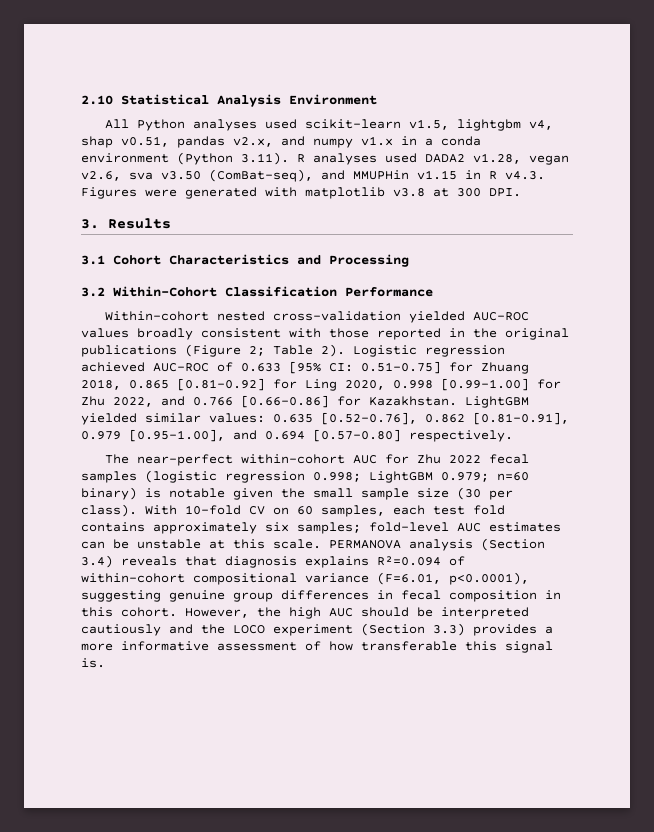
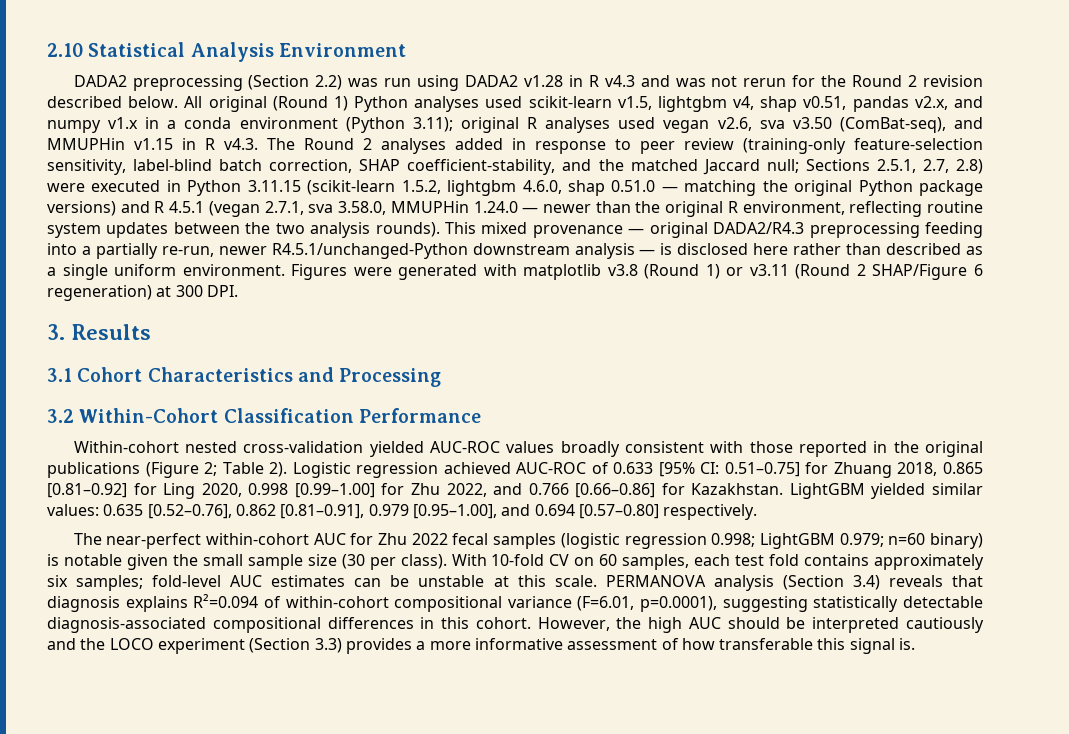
- All Python analyses used scikit-learn v1.5, lightgbm v4, shap v0.51, pandas v2.x, and numpy v1.x in a conda environment (Python 3.11). R analyses used DADA2 v1.28, vegan v2.6, sva v3.50 (ComBat-seq), and MMUPHin v1.15 in R v4.3. Figures were generated with matplotlib v3.8 at 300 DPI.
+ DADA2 preprocessing (Section 2.2) was run using DADA2 v1.28 in R v4.3 and was not rerun for the Round 2 revision described below. All original (Round 1) Python analyses used scikit-learn v1.5, lightgbm v4, shap v0.51, pandas v2.x, and numpy v1.x in a conda environment (Python 3.11); original R analyses used vegan v2.6, sva v3.50 (ComBat-seq), and MMUPHin v1.15 in R v4.3. The Round 2 analyses added in response to peer review (training-only feature-selection sensitivity, label-blind batch correction, SHAP coefficient-stability, and the matched Jaccard null; Sections 2.5.1, 2.7, 2.8) were executed in Python 3.11.15 (scikit-learn 1.5.2, lightgbm 4.6.0, shap 0.51.0 — matching the original Python package versions) and R 4.5.1 (vegan 2.7.1, sva 3.58.0, MMUPHin 1.24.0 — newer than the original R environment, reflecting routine system updates between the two analysis rounds). This mixed provenance — original DADA2/R4.3 preprocessing feeding into a partially re-run, newer R4.5.1/unchanged-Python downstream analysis — is disclosed here rather than described as a single uniform environment. Figures were generated with matplotlib v3.8 (Round 1) or v3.11 (Round 2 SHAP/Figure 6 regeneration) at 300 DPI.
- PERMANOVA analysis (Section 3.4) reveals that diagnosis explains R²=0.094 of within-cohort compositional variance (F=6.01, p<0.0001), suggesting genuine group differences in fecal composition in this cohort.
+ PERMANOVA analysis (Section 3.4) reveals that diagnosis explains R²=0.094 of within-cohort compositional variance (F=6.01, p=0.0001), suggesting statistically detectable diagnosis-associated compositional differences in this cohort.

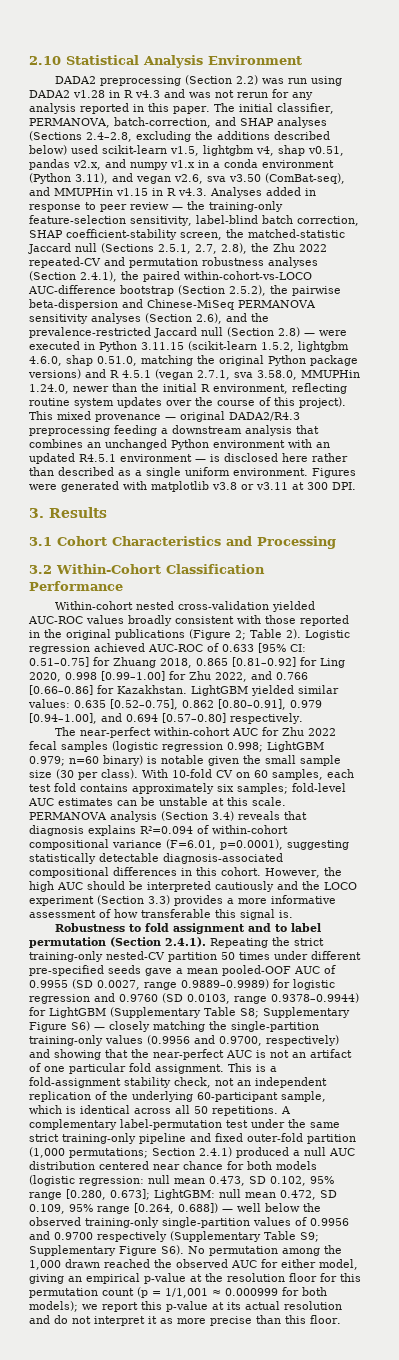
- DADA2 preprocessing (Section 2.2) was run using DADA2 v1.28 in R v4.3 and was not rerun for the Round 2 revision described below. All original (Round 1) Python analyses used scikit-learn v1.5, lightgbm v4, shap v0.51, pandas v2.x, and numpy v1.x in a conda environment (Python 3.11); original R analyses used vegan v2.6, sva v3.50 (ComBat-seq), and MMUPHin v1.15 in R v4.3. The Round 2 analyses added in response to peer review (training-only feature-selection sensitivity, label-blind batch correction, SHAP coefficient-stability, and the matched Jaccard null; Sections 2.5.1, 2.7, 2.8) were executed in Python 3.11.15 (scikit-learn 1.5.2, lightgbm 4.6.0, shap 0.51.0 — matching the original Python package versions) and R 4.5.1 (vegan 2.7.1, sva 3.58.0, MMUPHin 1.24.0 — newer than the original R environment, reflecting routine system updates between the two analysis rounds).
+ DADA2 preprocessing (Section 2.2) was run using DADA2 v1.28 in R v4.3 and was not rerun for any analysis reported in this paper. The initial classifier, PERMANOVA, batch-correction, and SHAP analyses (Sections 2.4–2.8, excluding the additions described below) used scikit-learn v1.5, lightgbm v4, shap v0.51, pandas v2.x, and numpy v1.x in a conda environment (Python 3.11), and vegan v2.6, sva v3.50 (ComBat-seq), and MMUPHin v1.15 in R v4.3. Analyses added in response to peer review — the training-only feature-selection sensitivity, label-blind batch correction, SHAP coefficient-stability screen, the matched-statistic Jaccard null (Sections 2.5.1, 2.7, 2.8), the Zhu 2022 repeated-CV and permutation robustness analyses (Section 2.4.1), the paired within-cohort-vs-LOCO AUC-difference bootstrap (Section 2.5.2), the pairwise beta-dispersion and Chinese-MiSeq PERMANOVA sensitivity analyses (Section 2.6), and the prevalence-restricted Jaccard null (Section 2.8) — were executed in Python 3.11.15 (scikit-learn 1.5.2, lightgbm 4.6.0, shap 0.51.0, matching the original Python package versions) and R 4.5.1 (vegan 2.7.1, sva 3.58.0, MMUPHin 1.24.0, newer than the initial R environment, reflecting routine system updates over the course of this project).
- This mixed provenance — original DADA2/R4.3 preprocessing feeding into a partially re-run, newer R4.5.1/unchanged-Python downstream analysis — is disclosed here rather than described as a single uniform environment.
+ This mixed provenance — original DADA2/R4.3 preprocessing feeding a downstream analysis that combines an unchanged Python environment with an updated R4.5.1 environment — is disclosed here rather than described as a single uniform environment.
- Figures were generated with matplotlib v3.8 (Round 1) or v3.11 (Round 2 SHAP/Figure 6 regeneration) at 300 DPI.
+ Figures were generated with matplotlib v3.8 or v3.11 at 300 DPI.
- LightGBM yielded similar values: 0.635 [0.52–0.76], 0.862 [0.81–0.91], 0.979 [0.95–1.00], and 0.694 [0.57–0.80] respectively.
+ LightGBM yielded similar values: 0.635 [0.52–0.75], 0.862 [0.80–0.91], 0.979 [0.94–1.00], and 0.694 [0.57–0.80] respectively.
+ Robustness to fold assignment and to label permutation (Section 2.4.1). Repeating the strict training-only nested-CV partition 50 times under different pre-specified seeds gave a mean pooled-OOF AUC of 0.9955 (SD 0.0027, range 0.9889–0.9989) for logistic regression and 0.9760 (SD 0.0103, range 0.9378–0.9944) for LightGBM (Supplementary Table S8; Supplementary Figure S6) — closely matching the single-partition training-only values (0.9956 and 0.9700, respectively) and showing that the near-perfect AUC is not an artifact of one particular fold assignment. This is a fold-assignment stability check, not an independent replication of the underlying 60-participant sample, which is identical across all 50 repetitions. A complementary label-permutation test under the same strict training-only pipeline and fixed outer-fold partition (1,000 permutations; Section 2.4.1) produced a null AUC distribution centered near chance for both models (logistic regression: null mean 0.473, SD 0.102, 95% range [0.280, 0.673]; LightGBM: null mean 0.472, SD 0.109, 95% range [0.264, 0.688]) — well below the observed training-only single-partition values of 0.9956 and 0.9700 respectively (Supplementary Table S9; Supplementary Figure S6). No permutation among the 1,000 drawn reached the observed AUC for either model, giving an empirical p-value at the resolution floor for this permutation count (p = 1/1,001 ≈ 0.000999 for both models); we report this p-value at its actual resolution and do not interpret it as more precise than this floor.

